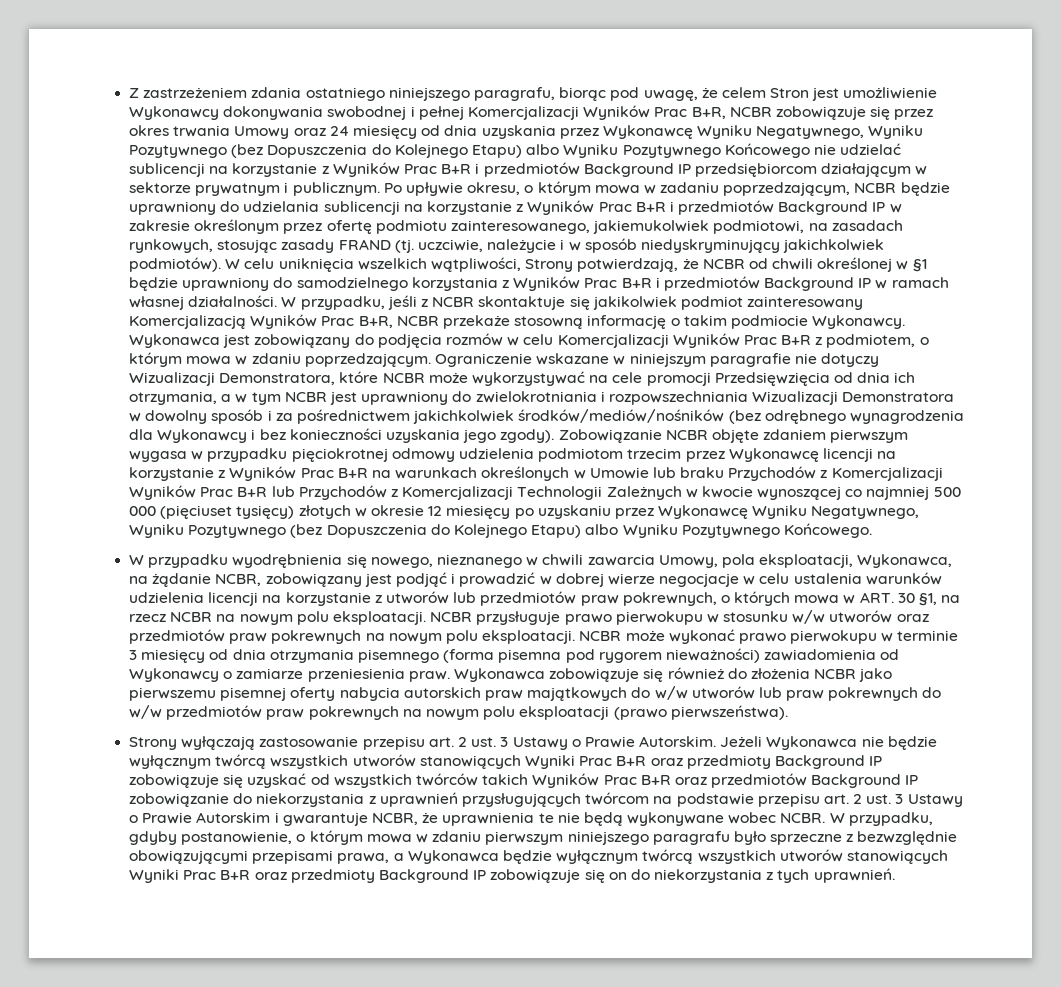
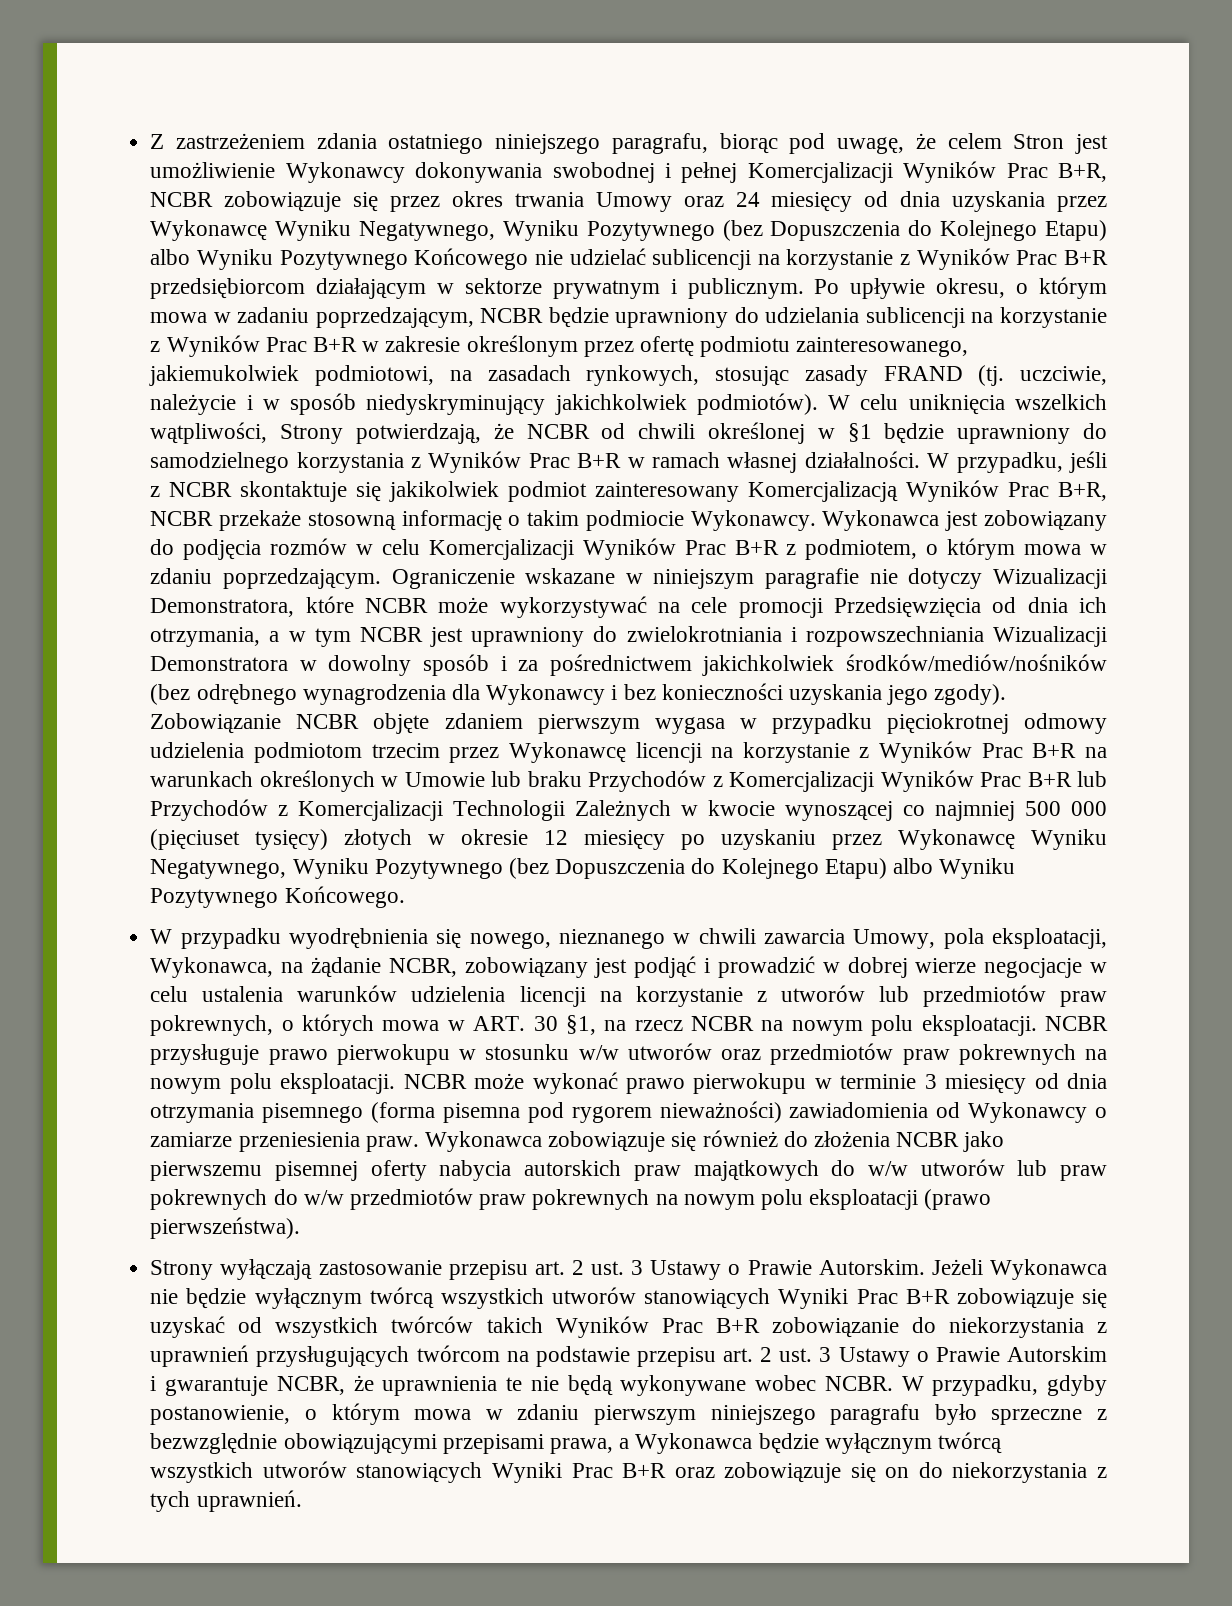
- Z zastrzeżeniem zdania ostatniego niniejszego paragrafu, biorąc pod uwagę, że celem Stron jest umożliwienie Wykonawcy dokonywania swobodnej i pełnej Komercjalizacji Wyników Prac B+R, NCBR zobowiązuje się przez okres trwania Umowy oraz 24 miesięcy od dnia uzyskania przez Wykonawcę Wyniku Negatywnego, Wyniku Pozytywnego (bez Dopuszczenia do Kolejnego Etapu) albo Wyniku Pozytywnego Końcowego nie udzielać sublicencji na korzystanie z Wyników Prac B+R i przedmiotów Background IP przedsiębiorcom działającym w sektorze prywatnym i publicznym.
+ Z zastrzeżeniem zdania ostatniego niniejszego paragrafu, biorąc pod uwagę, że celem Stron jest umożliwienie Wykonawcy dokonywania swobodnej i pełnej Komercjalizacji Wyników Prac B+R, NCBR zobowiązuje się przez okres trwania Umowy oraz 24 miesięcy od dnia uzyskania przez Wykonawcę Wyniku Negatywnego, Wyniku Pozytywnego (bez Dopuszczenia do Kolejnego Etapu) albo Wyniku Pozytywnego Końcowego nie udzielać sublicencji na korzystanie z Wyników Prac B+R przedsiębiorcom działającym w sektorze prywatnym i publicznym.
- Po upływie okresu, o którym mowa w zadaniu poprzedzającym, NCBR będzie uprawniony do udzielania sublicencji na korzystanie z Wyników Prac B+R i przedmiotów Background IP w zakresie określonym przez ofertę podmiotu zainteresowanego, jakiemukolwiek podmiotowi, na zasadach rynkowych, stosując zasady FRAND (tj. uczciwie, należycie i w sposób niedyskryminujący jakichkolwiek podmiotów).
+ Po upływie okresu, o którym mowa w zadaniu poprzedzającym, NCBR będzie uprawniony do udzielania sublicencji na korzystanie z Wyników Prac B+R w zakresie określonym przez ofertę podmiotu zainteresowanego, jakiemukolwiek podmiotowi, na zasadach rynkowych, stosując zasady FRAND (tj. uczciwie, należycie i w sposób niedyskryminujący jakichkolwiek podmiotów).
- W celu uniknięcia wszelkich wątpliwości, Strony potwierdzają, że NCBR od chwili określonej w §1 będzie uprawniony do samodzielnego korzystania z Wyników Prac B+R i przedmiotów Background IP w ramach własnej działalności.
+ W celu uniknięcia wszelkich wątpliwości, Strony potwierdzają, że NCBR od chwili określonej w §1 będzie uprawniony do samodzielnego korzystania z Wyników Prac B+R w ramach własnej działalności.
- Jeżeli Wykonawca nie będzie wyłącznym twórcą wszystkich utworów stanowiących Wyniki Prac B+R oraz przedmioty Background IP zobowiązuje się uzyskać od wszystkich twórców takich Wyników Prac B+R oraz przedmiotów Background IP zobowiązanie do niekorzystania z uprawnień przysługujących twórcom na podstawie przepisu art. 2 ust. 3 Ustawy o Prawie Autorskim i gwarantuje NCBR, że uprawnienia te nie będą wykonywane wobec NCBR.
+ Jeżeli Wykonawca nie będzie wyłącznym twórcą wszystkich utworów stanowiących Wyniki Prac B+R zobowiązuje się uzyskać od wszystkich twórców takich Wyników Prac B+R zobowiązanie do niekorzystania z uprawnień przysługujących twórcom na podstawie przepisu art. 2 ust. 3 Ustawy o Prawie Autorskim i gwarantuje NCBR, że uprawnienia te nie będą wykonywane wobec NCBR.
- W przypadku, gdyby postanowienie, o którym mowa w zdaniu pierwszym niniejszego paragrafu było sprzeczne z bezwzględnie obowiązującymi przepisami prawa, a Wykonawca będzie wyłącznym twórcą wszystkich utworów stanowiących Wyniki Prac B+R oraz przedmioty Background IP zobowiązuje się on do niekorzystania z tych uprawnień.
+ W przypadku, gdyby postanowienie, o którym mowa w zdaniu pierwszym niniejszego paragrafu było sprzeczne z bezwzględnie obowiązującymi przepisami prawa, a Wykonawca będzie wyłącznym twórcą wszystkich utworów stanowiących Wyniki Prac B+R oraz zobowiązuje się on do niekorzystania z tych uprawnień.

